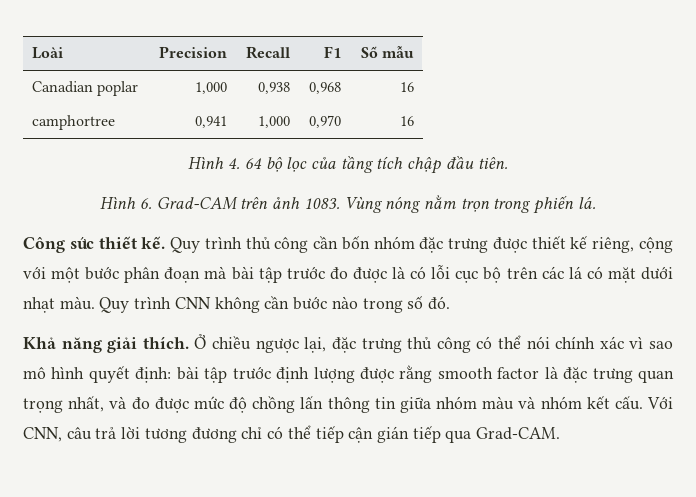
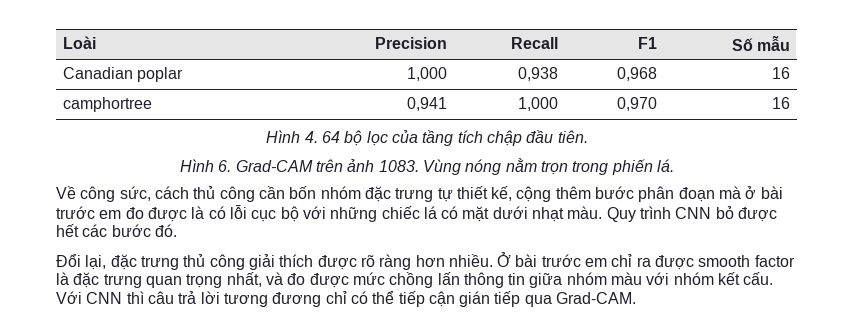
- Công sức thiết kế. Quy trình thủ công cần bốn nhóm đặc trưng được thiết kế riêng, cộng với một bước phân đoạn mà bài tập trước đo được là có lỗi cục bộ trên các lá có mặt dưới nhạt màu.
+ Về công sức, cách thủ công cần bốn nhóm đặc trưng tự thiết kế, cộng thêm bước phân đoạn mà ở bài trước em đo được là có lỗi cục bộ với những chiếc lá có mặt dưới nhạt màu.
- Quy trình CNN không cần bước nào trong số đó.
- Khả năng giải thích. Ở chiều ngược lại, đặc trưng thủ công có thể nói chính xác vì sao mô hình quyết định: bài tập trước định lượng được rằng smooth factor là đặc trưng quan trọng nhất, và đo được mức độ chồng lấn thông tin giữa nhóm màu và nhóm kết cấu.
+ Quy trình CNN bỏ được hết các bước đó.
+ Đổi lại, đặc trưng thủ công giải thích được rõ ràng hơn nhiều. Ở bài trước em chỉ ra được smooth factor là đặc trưng quan trọng nhất, và đo được mức chồng lấn thông tin giữa nhóm màu với nhóm kết cấu.
- Với CNN, câu trả lời tương đương chỉ có thể tiếp cận gián tiếp qua Grad-CAM.
+ Với CNN thì câu trả lời tương đương chỉ có thể tiếp cận gián tiếp qua Grad-CAM.

